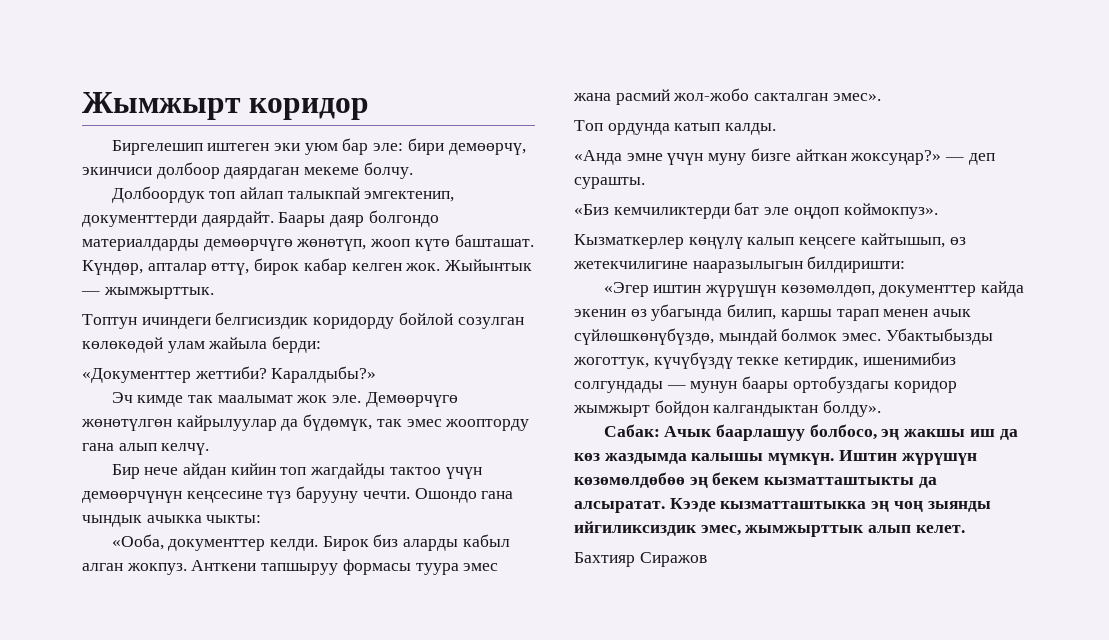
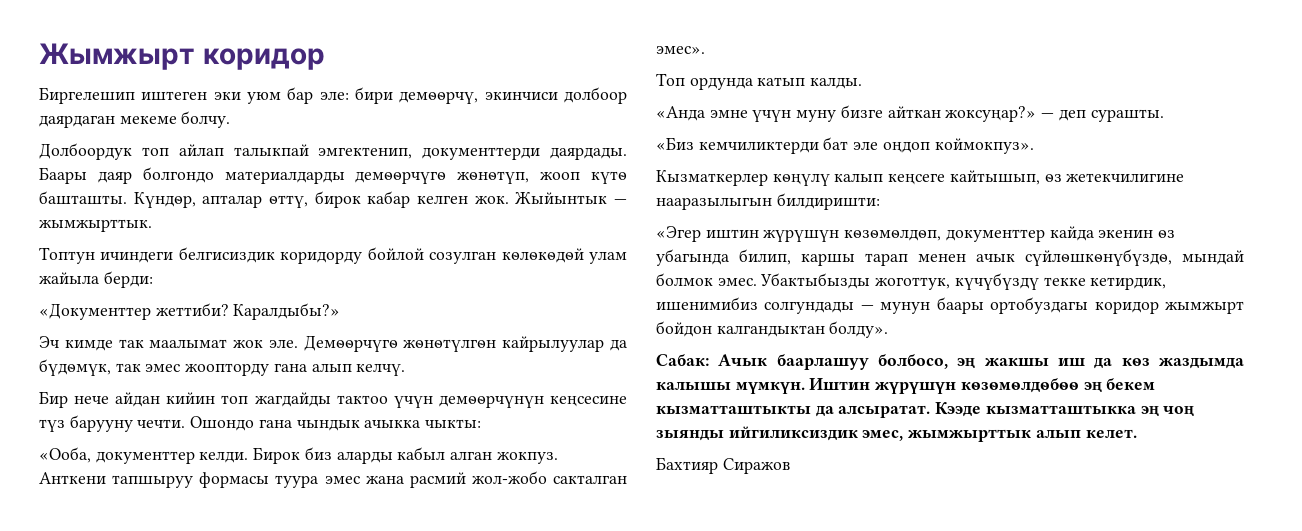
- Долбоордук топ айлап талыкпай эмгектенип, документтерди даярдайт.
+ Долбоордук топ айлап талыкпай эмгектенип, документтерди даярдады.
- Баары даяр болгондо материалдарды демөөрчүгө жөнөтүп, жооп күтө башташат.
+ Баары даяр болгондо материалдарды демөөрчүгө жөнөтүп, жооп күтө башташты.

